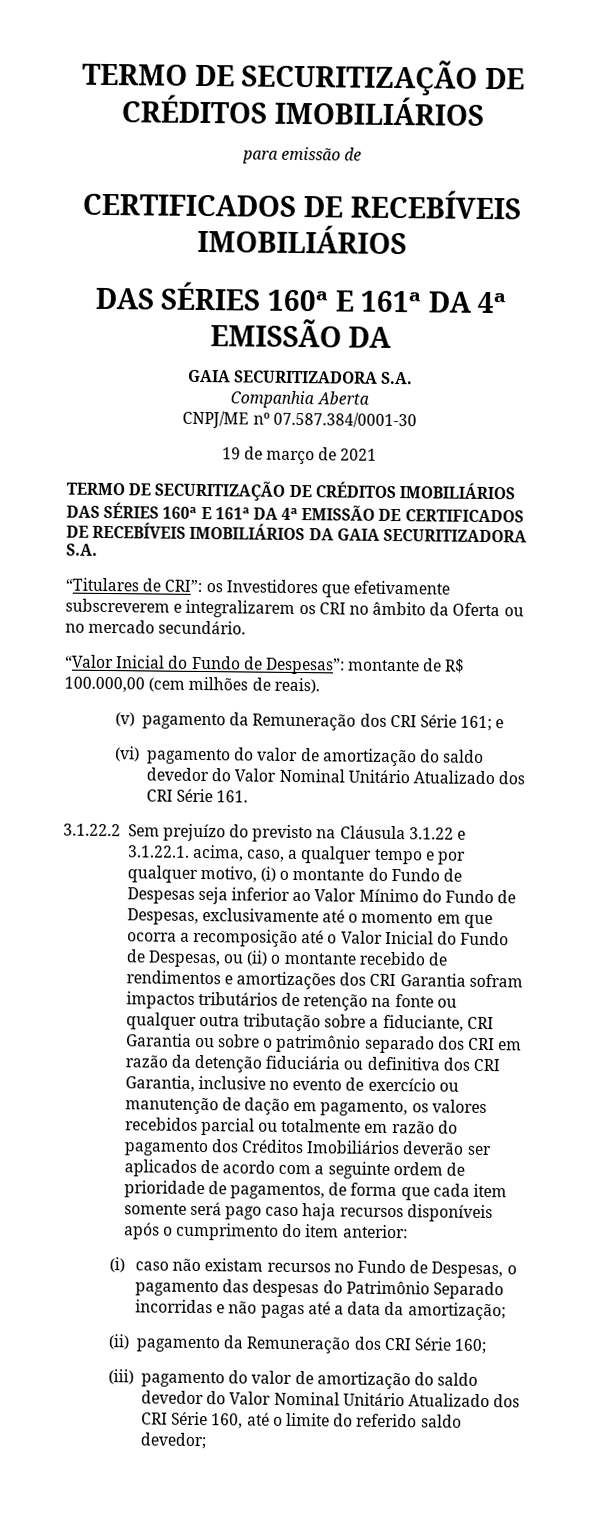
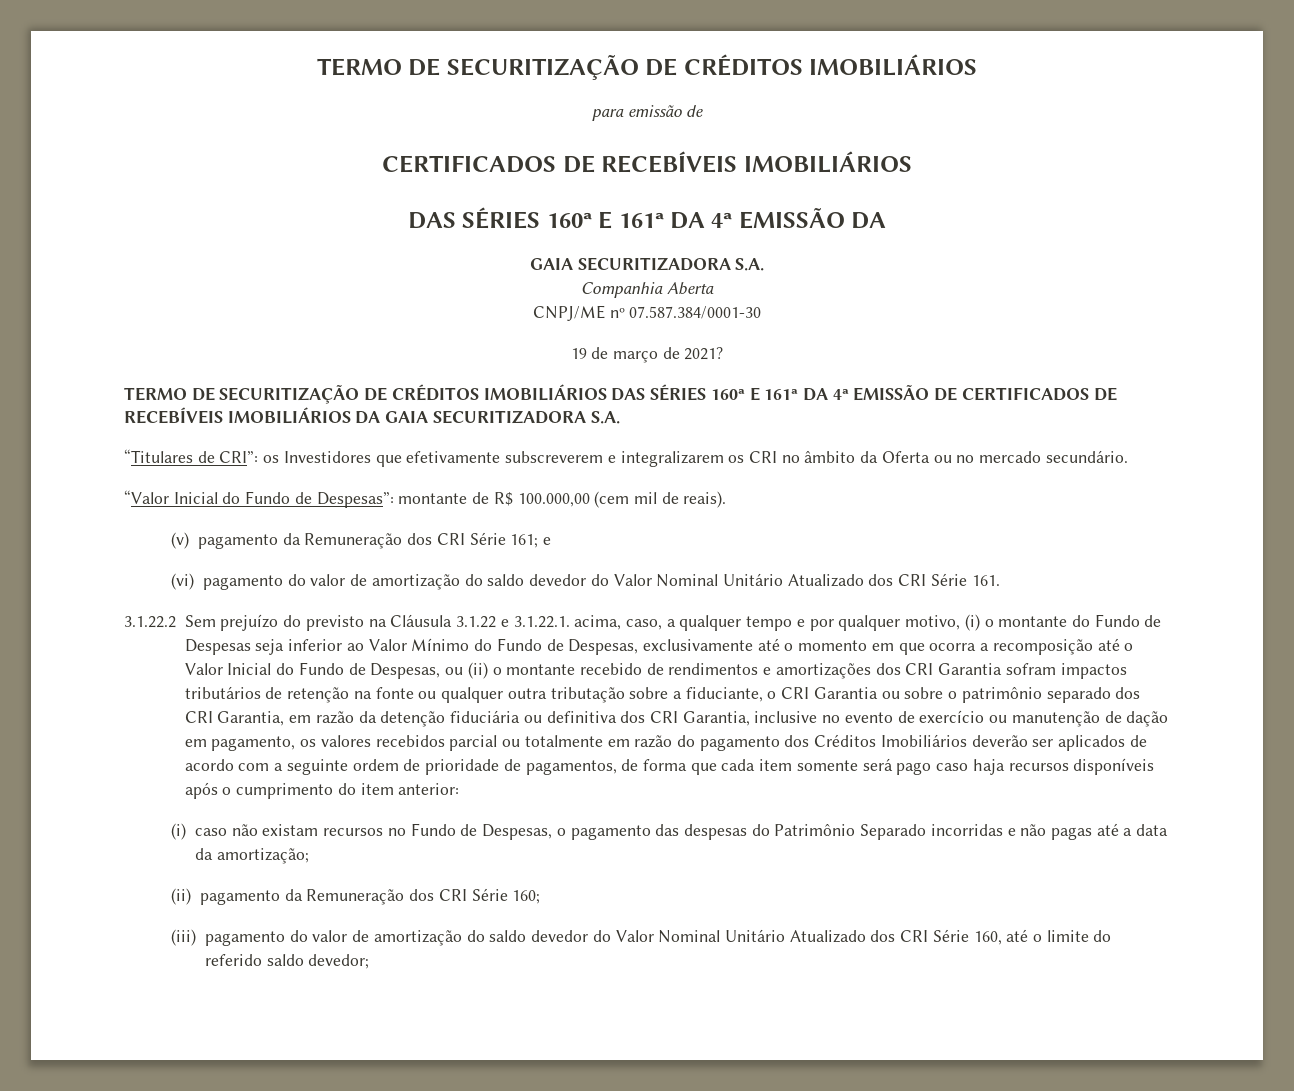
- 19 de março de 2021
+ 19 de março de 2021?
- “Valor Inicial do Fundo de Despesas”: montante de R$ 100.000,00 (cem milhões de reais).
+ “Valor Inicial do Fundo de Despesas”: montante de R$ 100.000,00 (cem mil de reais).
- 3.1.22.2 Sem prejuízo do previsto na Cláusula 3.1.22 e 3.1.22.1. acima, caso, a qualquer tempo e por qualquer motivo, (i) o montante do Fundo de Despesas seja inferior ao Valor Mínimo do Fundo de Despesas, exclusivamente até o momento em que ocorra a recomposição até o Valor Inicial do Fundo de Despesas, ou (ii) o montante recebido de rendimentos e amortizações dos CRI Garantia sofram impactos tributários de retenção na fonte ou qualquer outra tributação sobre a fiduciante, CRI Garantia ou sobre o patrimônio separado dos CRI em razão da detenção fiduciária ou definitiva dos CRI Garantia, inclusive no evento de exercício ou manutenção de dação em pagamento, os valores recebidos parcial ou totalmente em razão do pagamento dos Créditos Imobiliários deverão ser aplicados de acordo com a seguinte ordem de prioridade de pagamentos, de forma que cada item somente será pago caso haja recursos disponíveis após o cumprimento do item anterior:
+ 3.1.22.2 Sem prejuízo do previsto na Cláusula 3.1.22 e 3.1.22.1. acima, caso, a qualquer tempo e por qualquer motivo, (i) o montante do Fundo de Despesas seja inferior ao Valor Mínimo do Fundo de Despesas, exclusivamente até o momento em que ocorra a recomposição até o Valor Inicial do Fundo de Despesas, ou (ii) o montante recebido de rendimentos e amortizações dos CRI Garantia sofram impactos tributários de retenção na fonte ou qualquer outra tributação sobre a fiduciante, o CRI Garantia ou sobre o patrimônio separado dos CRI Garantia, em razão da detenção fiduciária ou definitiva dos CRI Garantia, inclusive no evento de exercício ou manutenção de dação em pagamento, os valores recebidos parcial ou totalmente em razão do pagamento dos Créditos Imobiliários deverão ser aplicados de acordo com a seguinte ordem de prioridade de pagamentos, de forma que cada item somente será pago caso haja recursos disponíveis após o cumprimento do item anterior:

